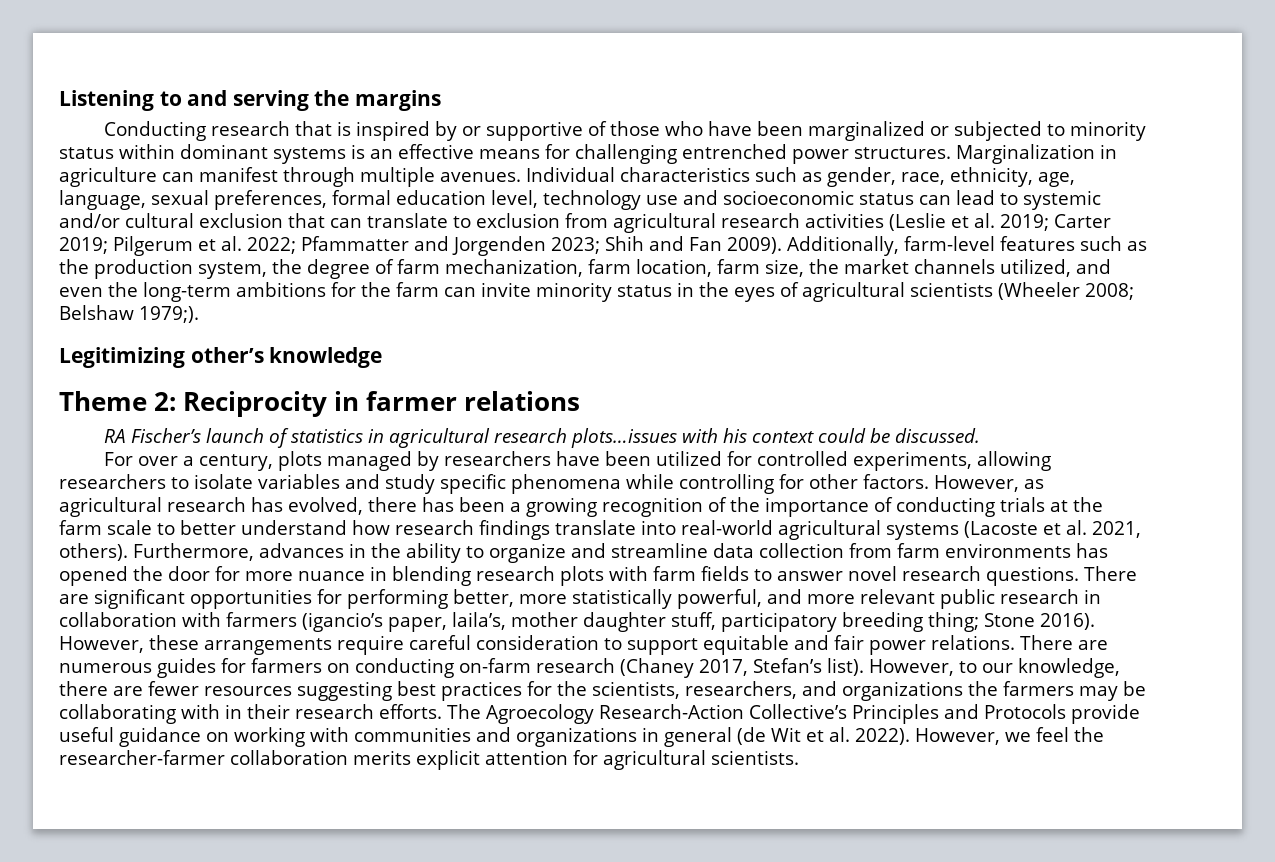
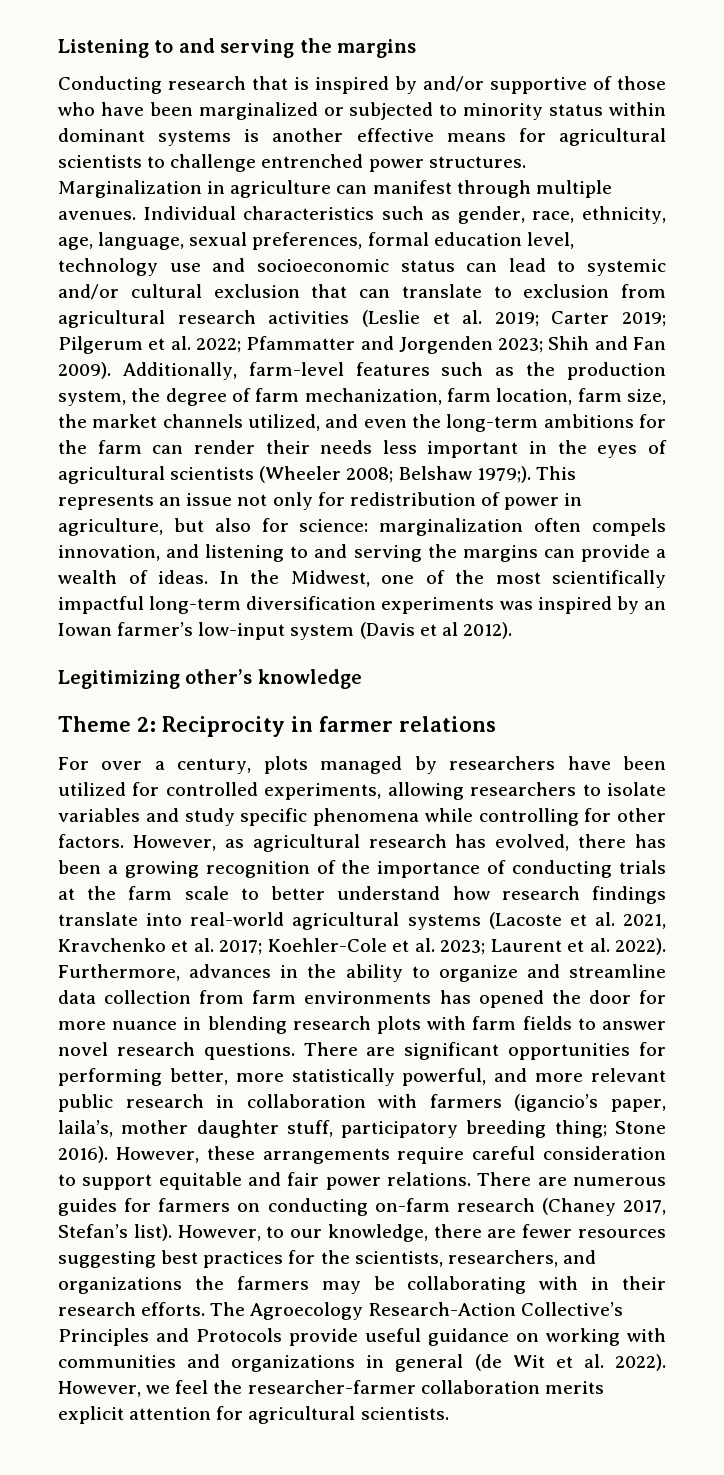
- Conducting research that is inspired by or supportive of those who have been marginalized or subjected to minority status within dominant systems is an effective means for challenging entrenched power structures.
+ Conducting research that is inspired by and/or supportive of those who have been marginalized or subjected to minority status within dominant systems is another effective means for agricultural scientists to challenge entrenched power structures.
- Additionally, farm-level features such as the production system, the degree of farm mechanization, farm location, farm size, the market channels utilized, and even the long-term ambitions for the farm can invite minority status in the eyes of agricultural scientists (Wheeler 2008; Belshaw 1979;).
+ Additionally, farm-level features such as the production system, the degree of farm mechanization, farm location, farm size, the market channels utilized, and even the long-term ambitions for the farm can render their needs less important in the eyes of agricultural scientists (Wheeler 2008; Belshaw 1979;). This represents an issue not only for redistribution of power in agriculture, but also for science: marginalization often compels innovation, and listening to and serving the margins can provide a wealth of ideas. In the Midwest, one of the most scientifically impactful long-term diversification experiments was inspired by an Iowan farmer’s low-input system (Davis et al 2012).
- RA Fischer’s launch of statistics in agricultural research plots…issues with his context could be discussed.
- However, as agricultural research has evolved, there has been a growing recognition of the importance of conducting trials at the farm scale to better understand how research findings translate into real-world agricultural systems (Lacoste et al. 2021, others).
+ However, as agricultural research has evolved, there has been a growing recognition of the importance of conducting trials at the farm scale to better understand how research findings translate into real-world agricultural systems (Lacoste et al. 2021, Kravchenko et al. 2017; Koehler-Cole et al. 2023; Laurent et al. 2022).

